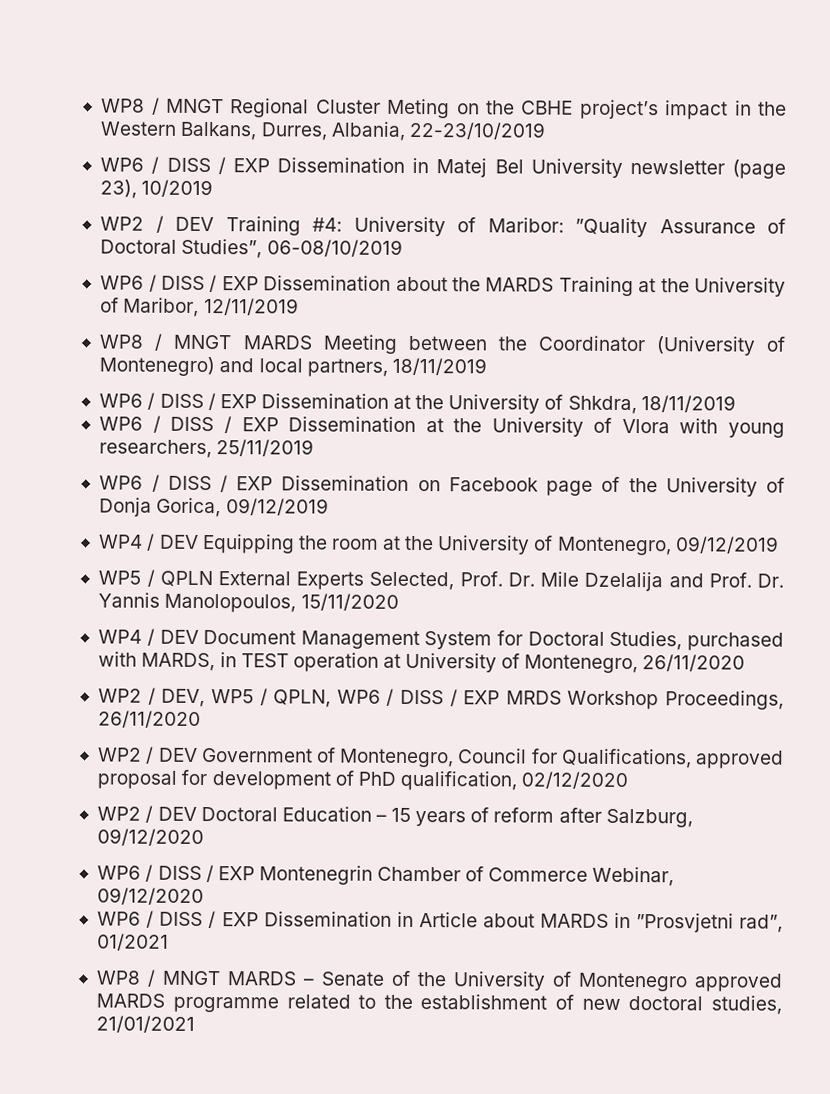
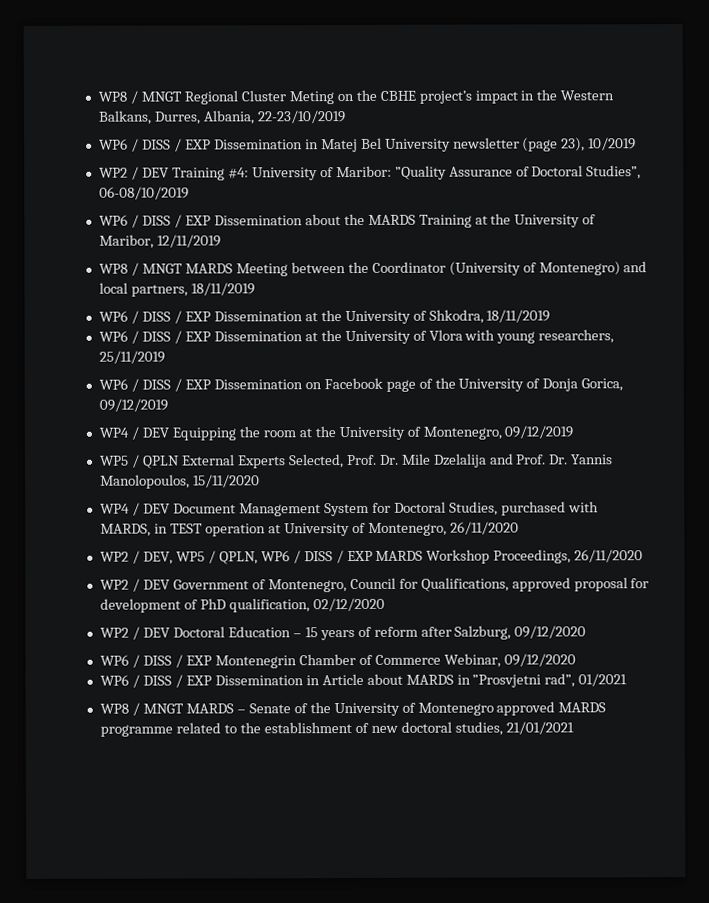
- WP6 / DISS / EXP Dissemination at the University of Shkdra, 18/11/2019
+ WP6 / DISS / EXP Dissemination at the University of Shkodra, 18/11/2019
- WP2 / DEV, WP5 / QPLN, WP6 / DISS / EXP MRDS Workshop Proceedings, 26/11/2020
+ WP2 / DEV, WP5 / QPLN, WP6 / DISS / EXP MARDS Workshop Proceedings, 26/11/2020

